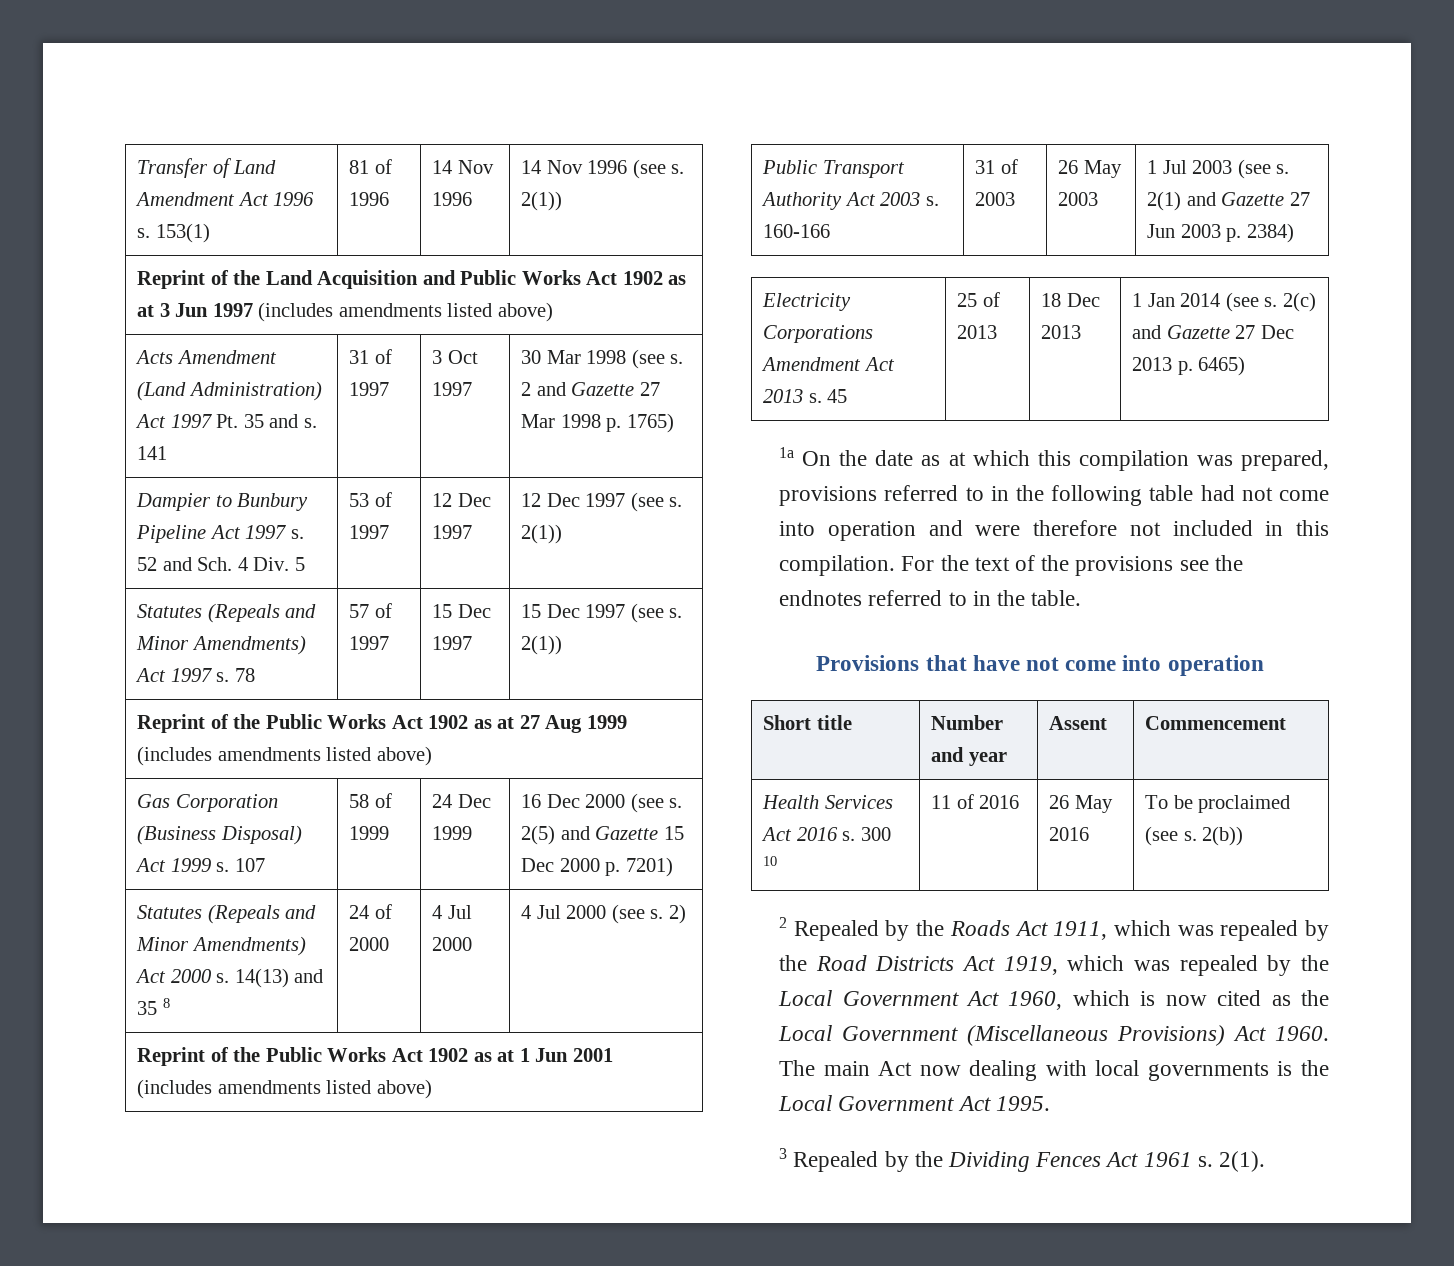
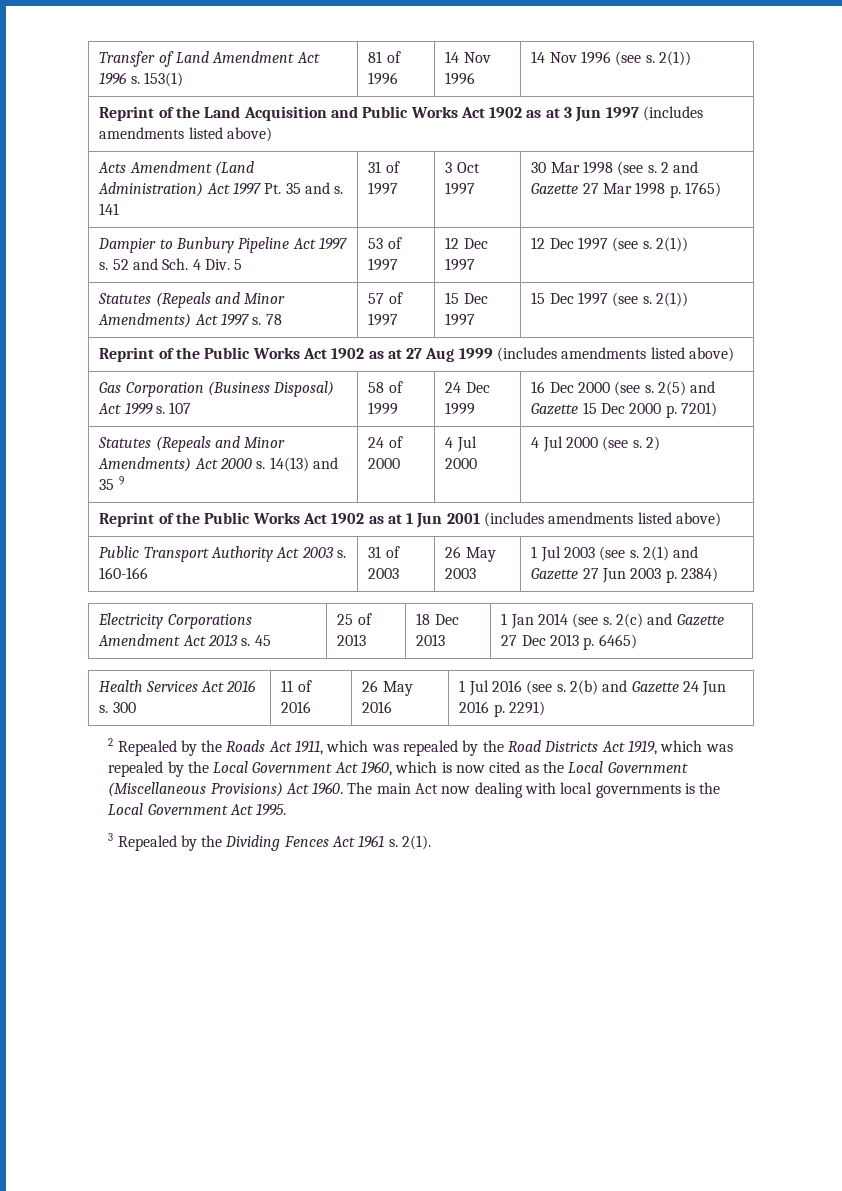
- Statutes (Repeals and Minor Amendments) Act 2000 s. 14(13) and 35 8 | 24 of 2000 | 4 Jul 2000 | 4 Jul 2000 (see s. 2)
+ Statutes (Repeals and Minor Amendments) Act 2000 s. 14(13) and 35 9 | 24 of 2000 | 4 Jul 2000 | 4 Jul 2000 (see s. 2)
- 1a On the date as at which this compilation was prepared, provisions referred to in the following table had not come into operation and were therefore not included in this compilation. For the text of the provisions see the endnotes referred to in the table.
- Provisions that have not come into operation
- Short title | Number and year | Assent | Commencement
- Health Services Act 2016 s. 300 10 | 11 of 2016 | 26 May 2016 | To be proclaimed (see s. 2(b))
+ Health Services Act 2016 s. 300 | 11 of 2016 | 26 May 2016 | 1 Jul 2016 (see s. 2(b) and Gazette 24 Jun 2016 p. 2291)

